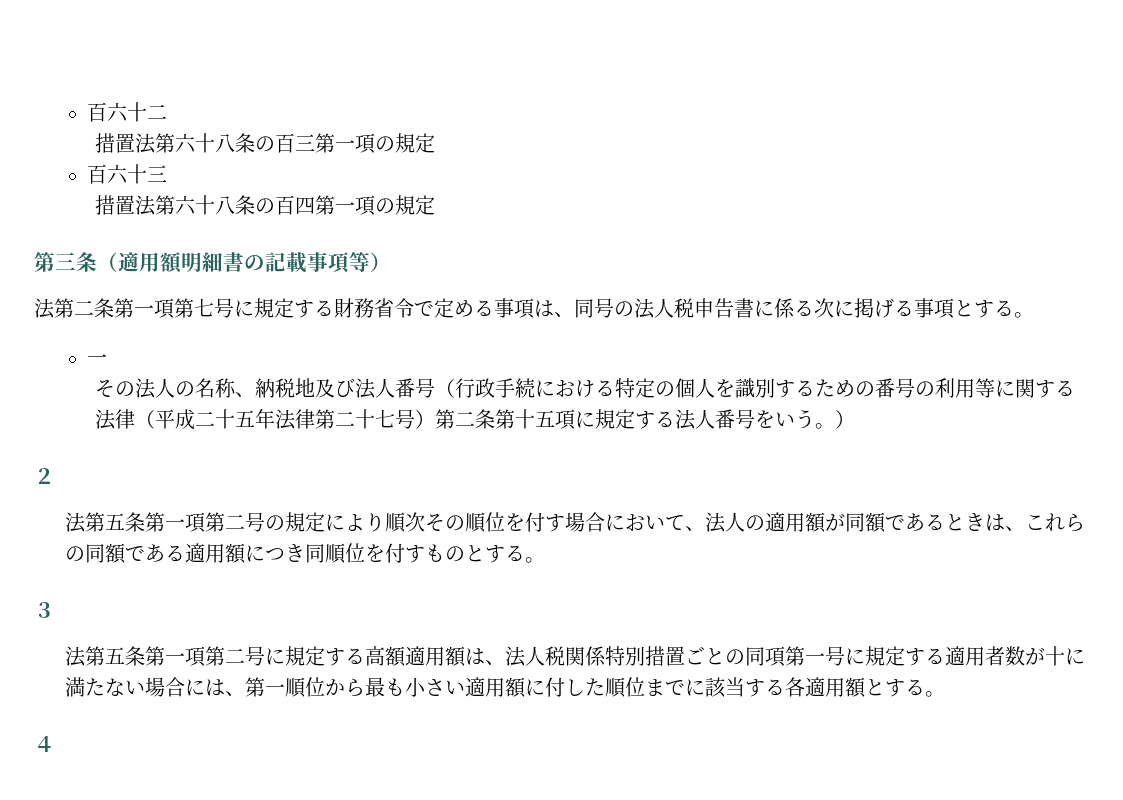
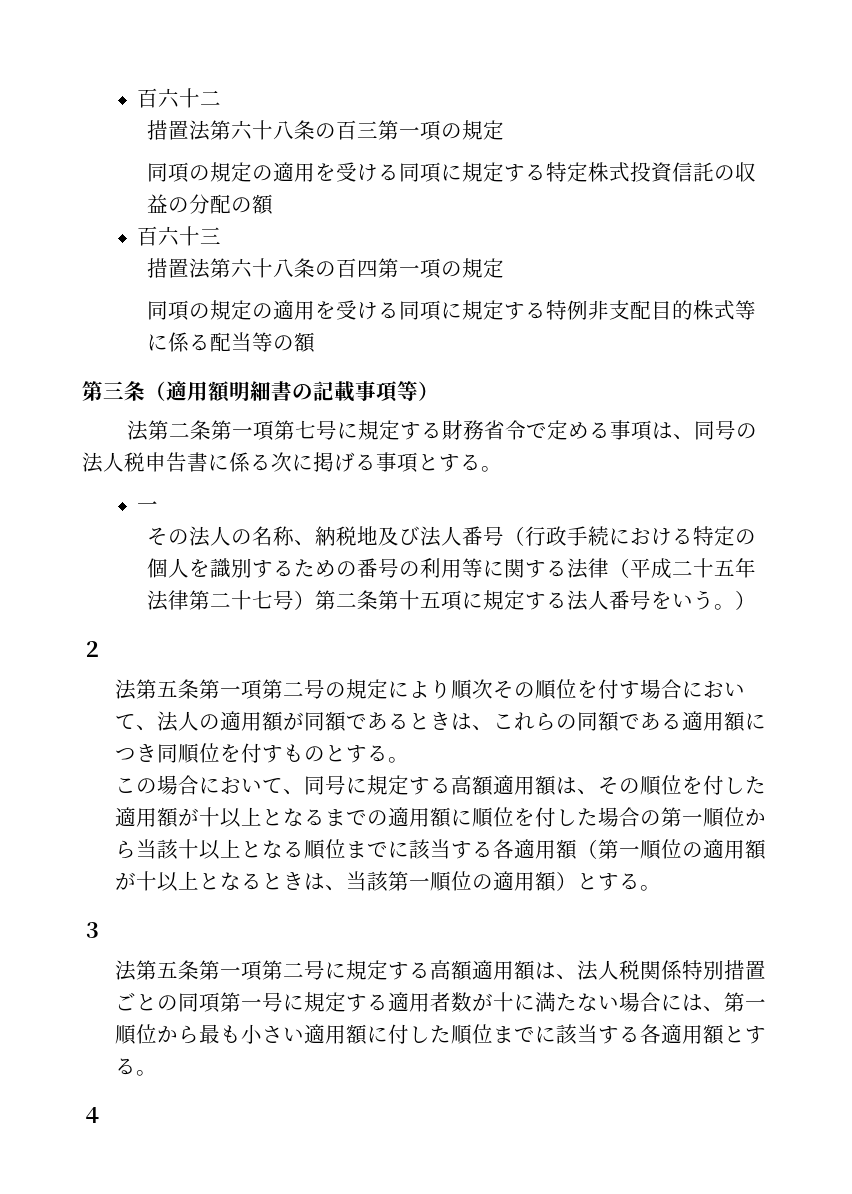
+ 同項の規定の適用を受ける同項に規定する特定株式投資信託の収益の分配の額
+ 同項の規定の適用を受ける同項に規定する特例非支配目的株式等に係る配当等の額
+ この場合において、同号に規定する高額適用額は、その順位を付した適用額が十以上となるまでの適用額に順位を付した場合の第一順位から当該十以上となる順位までに該当する各適用額（第一順位の適用額が十以上となるときは、当該第一順位の適用額）とする。

